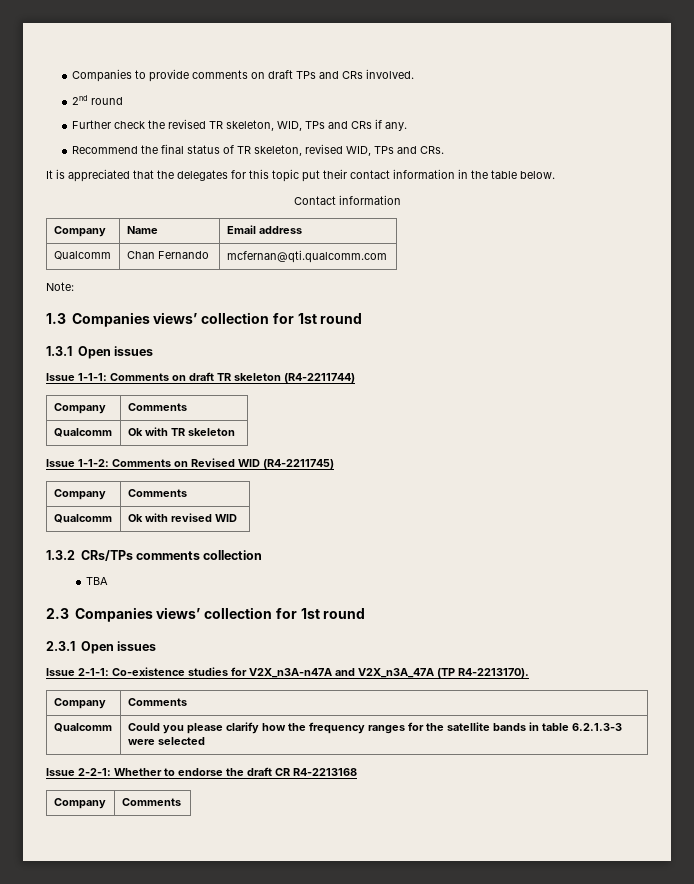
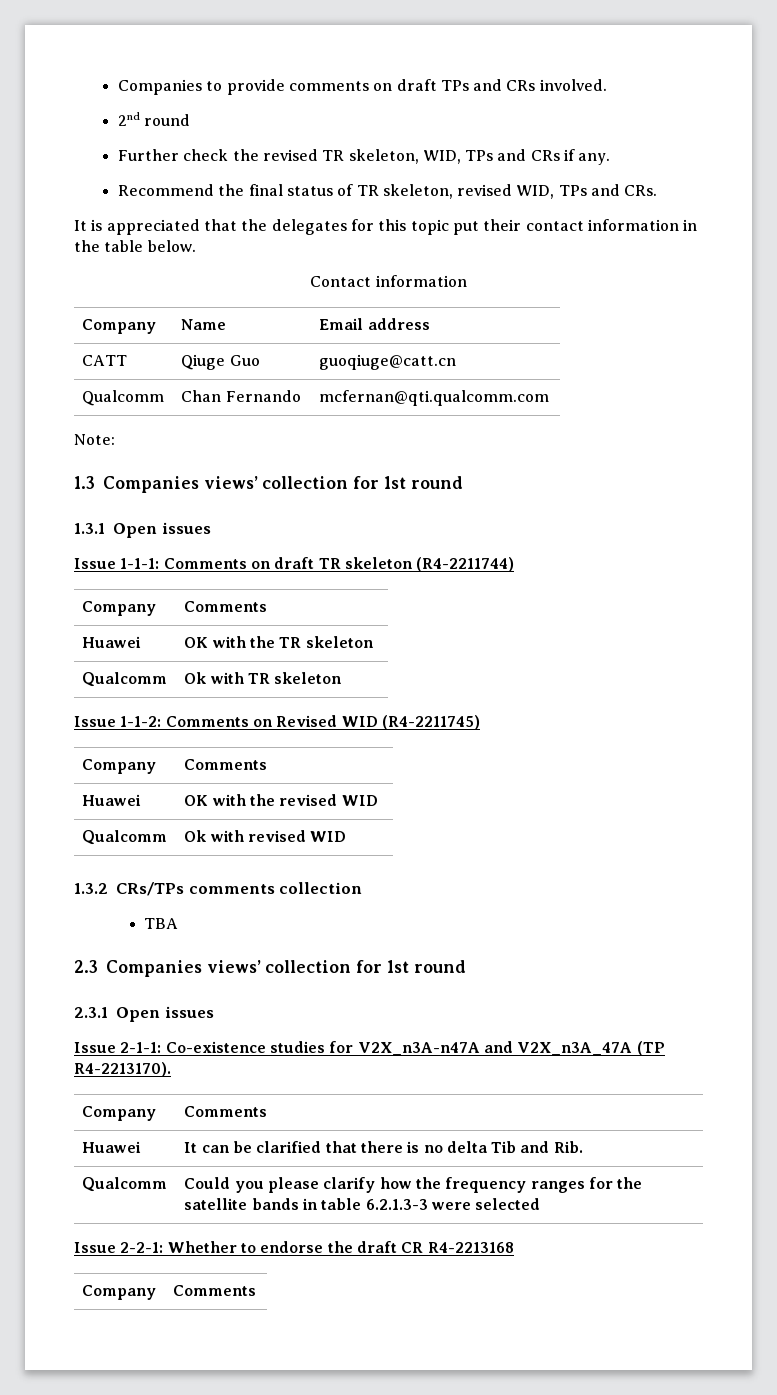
+ CATT | Qiuge Guo | guoqiuge@catt.cn
+ Huawei | OK with the TR skeleton
+ Huawei | OK with the revised WID
+ Huawei | It can be clarified that there is no delta Tib and Rib.

